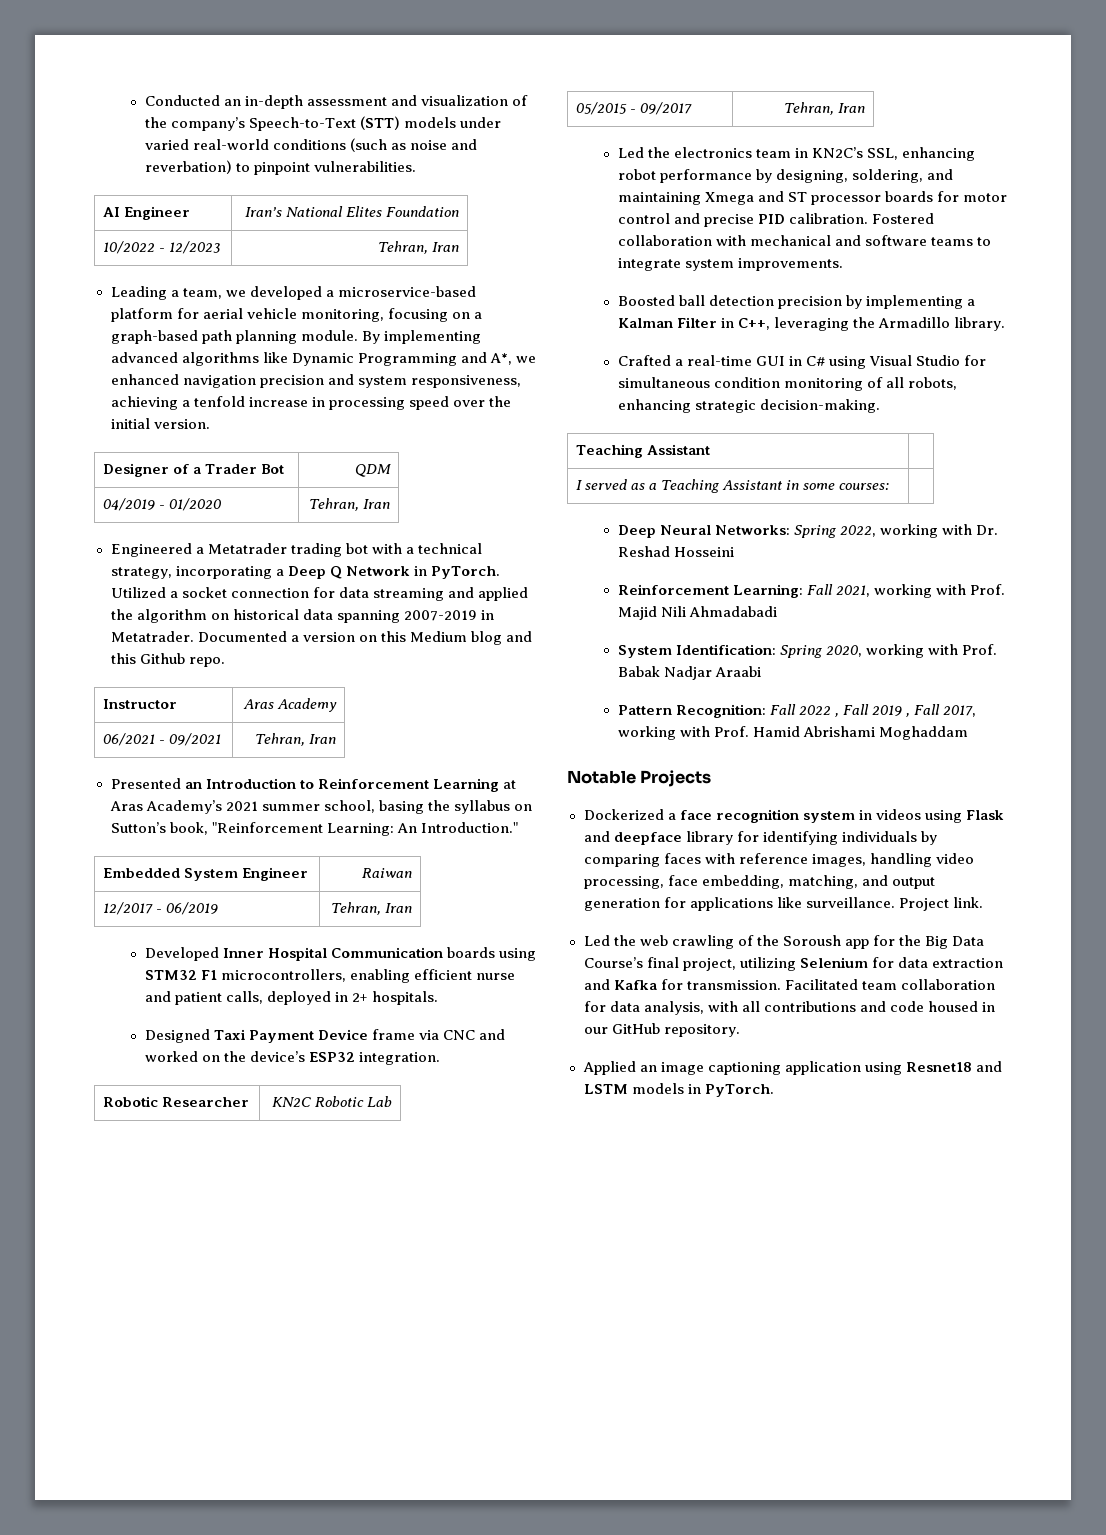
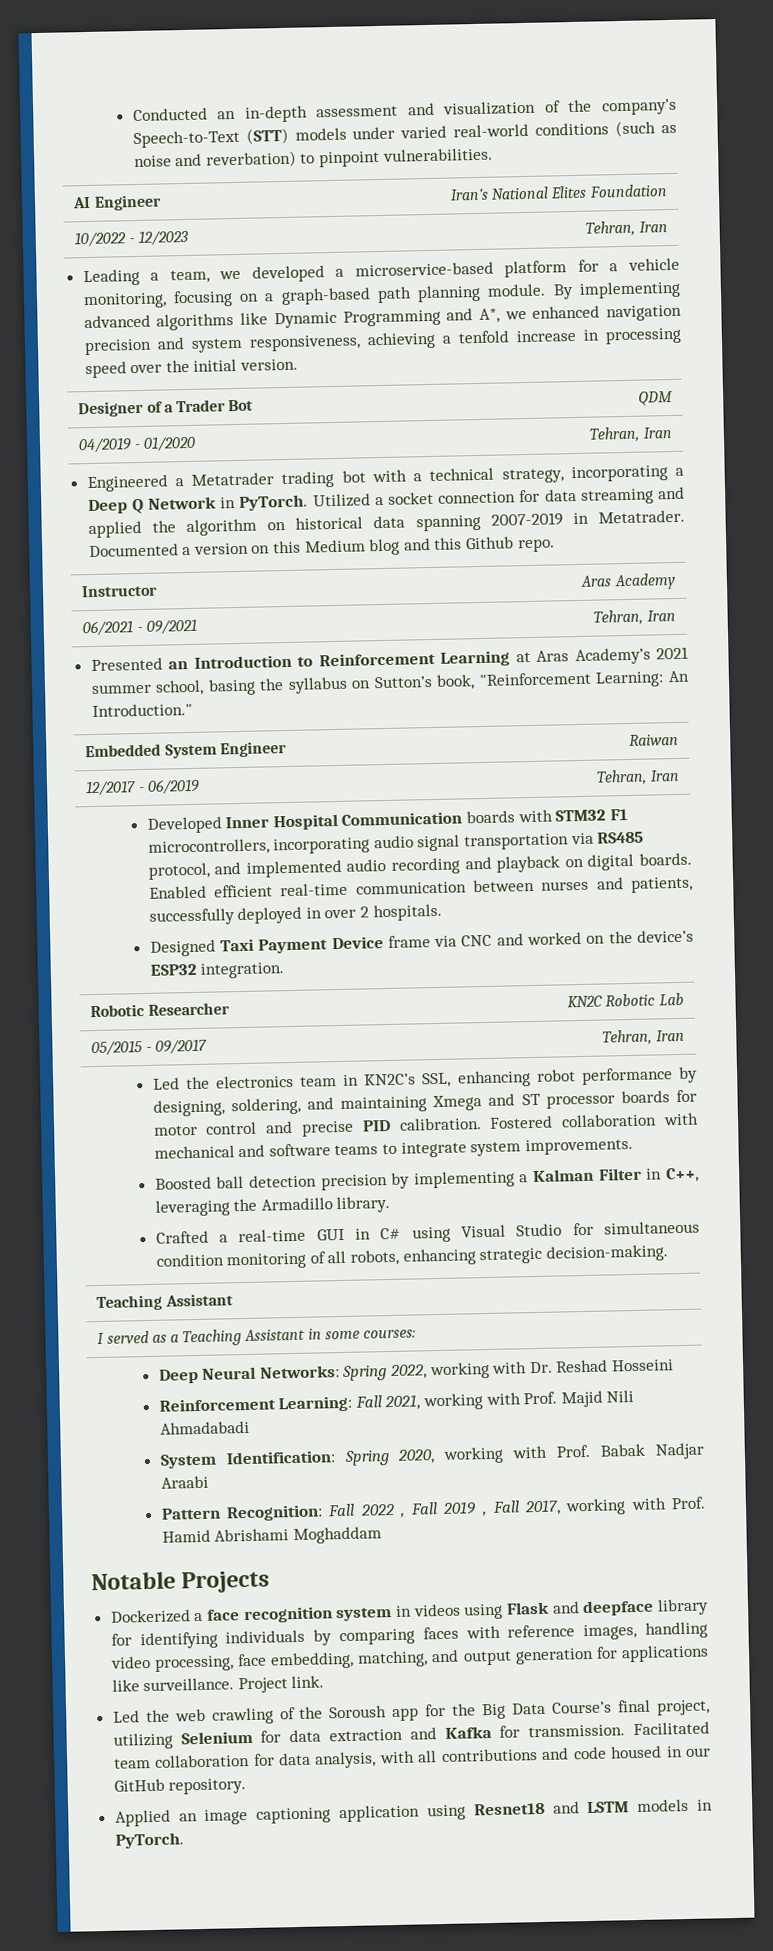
- Leading a team, we developed a microservice-based platform for aerial vehicle monitoring, focusing on a graph-based path planning module.
+ Leading a team, we developed a microservice-based platform for a vehicle monitoring, focusing on a graph-based path planning module.
- Developed Inner Hospital Communication boards using STM32 F1 microcontrollers, enabling efficient nurse and patient calls, deployed in 2+ hospitals.
+ Developed Inner Hospital Communication boards with STM32 F1 microcontrollers, incorporating audio signal transportation via RS485 protocol, and implemented audio recording and playback on digital boards. Enabled efficient real-time communication between nurses and patients, successfully deployed in over 2 hospitals.

